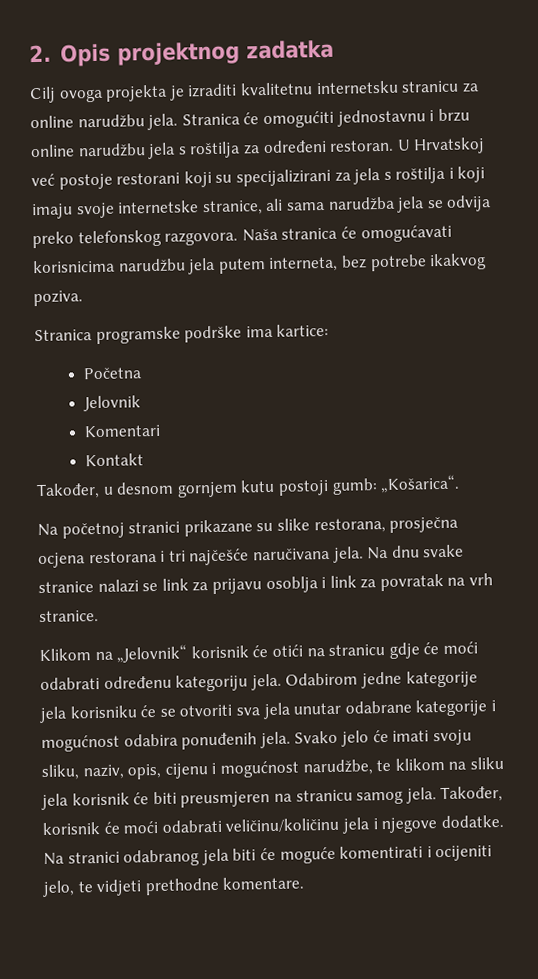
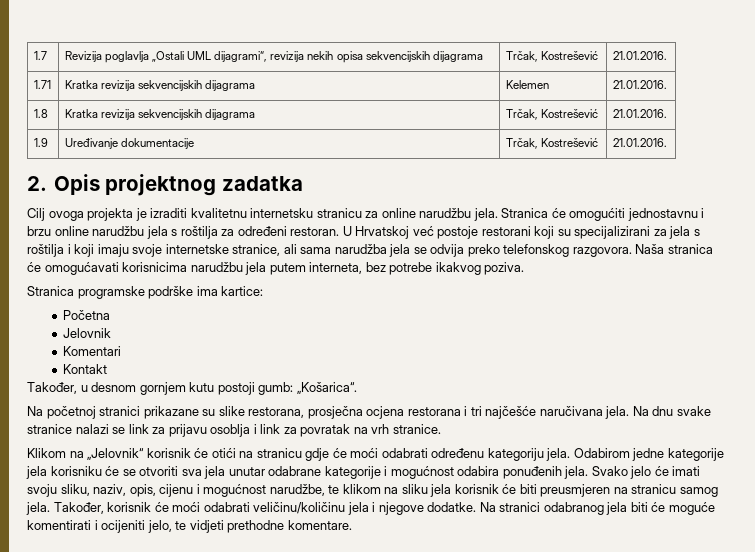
+ 1.7 | Revizija poglavlja „Ostali UML dijagrami“, revizija nekih opisa sekvencijskih dijagrama | Trčak, Kostrešević | 21.01.2016.
+ 1.71 | Kratka revizija sekvencijskih dijagrama | Kelemen | 21.01.2016.
+ 1.8 | Kratka revizija sekvencijskih dijagrama | Trčak, Kostrešević | 21.01.2016.
+ 1.9 | Uređivanje dokumentacije | Trčak, Kostrešević | 21.01.2016.

